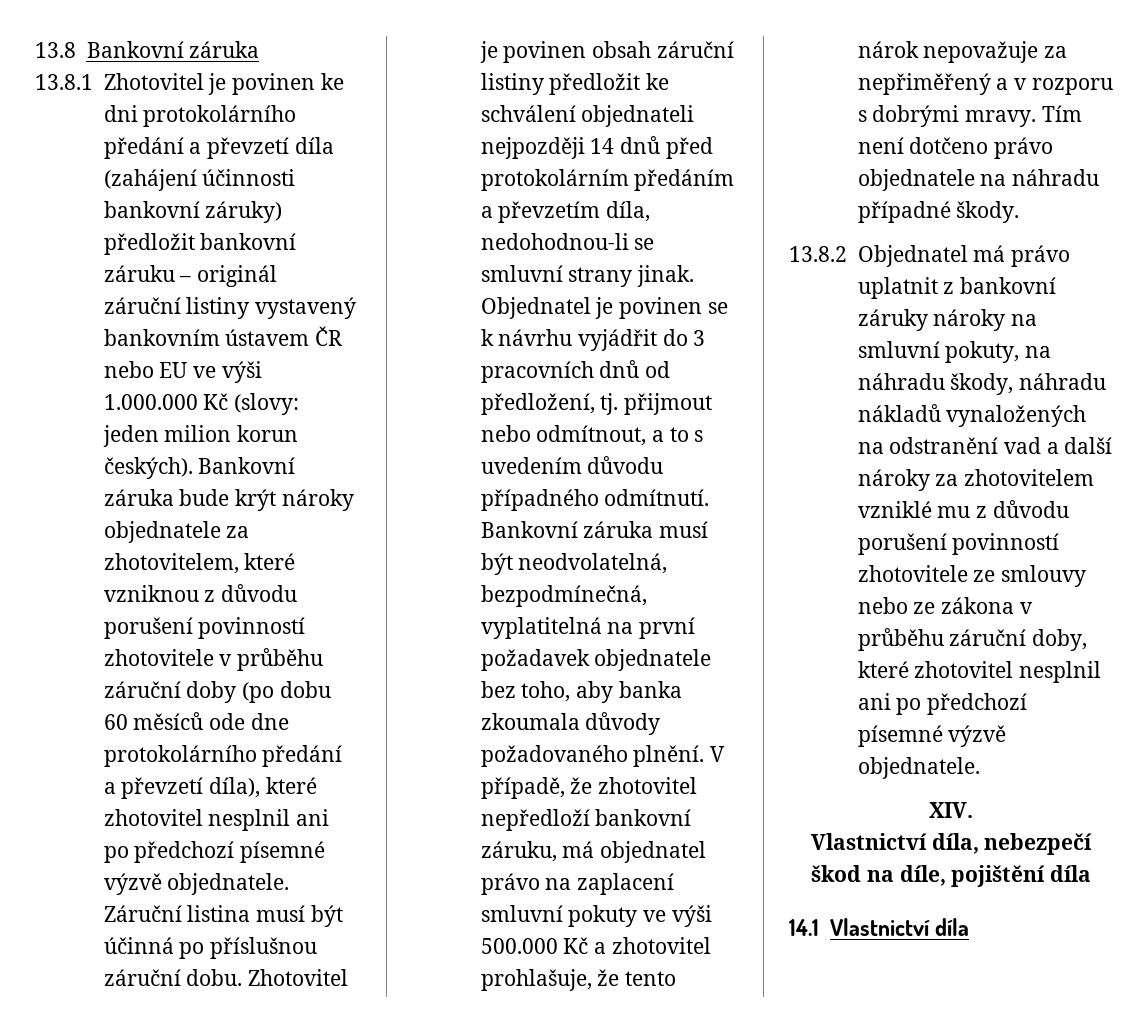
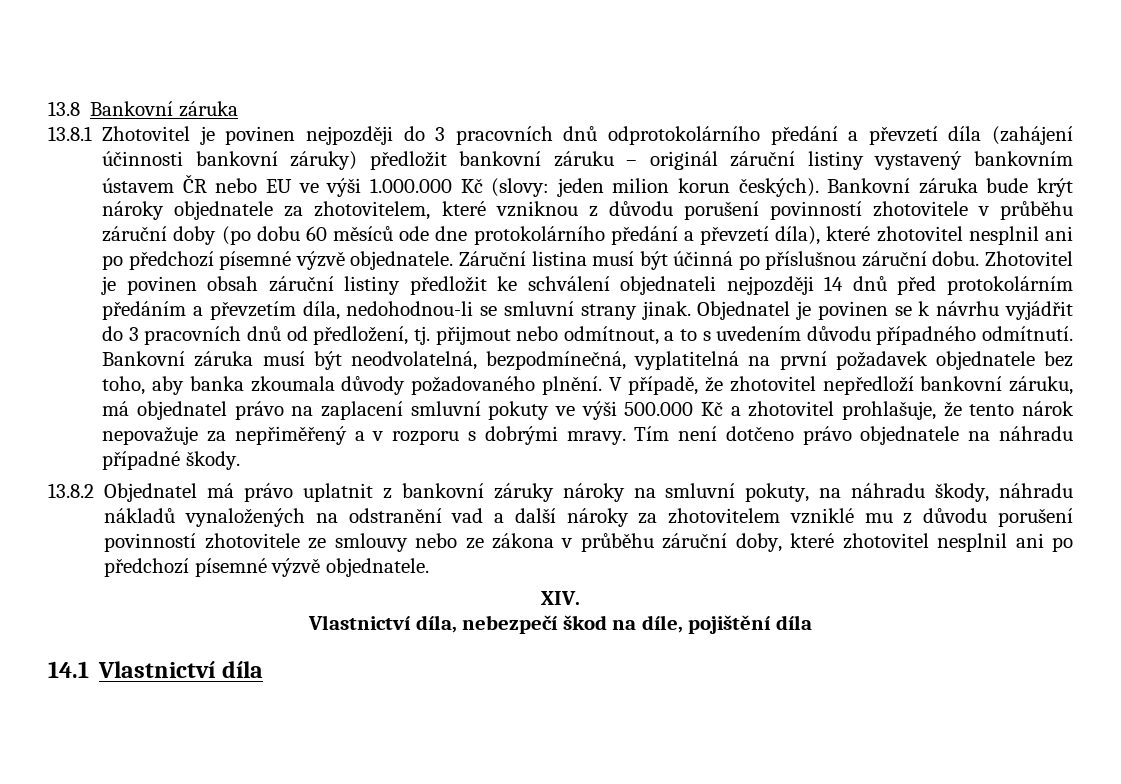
- 13.8.1 Zhotovitel je povinen ke dni protokolárního předání a převzetí díla (zahájení účinnosti bankovní záruky) předložit bankovní záruku – originál záruční listiny vystavený bankovním ústavem ČR nebo EU ve výši 1.000.000 Kč (slovy: jeden milion korun českých).
+ 13.8.1 Zhotovitel je povinen nejpozději do 3 pracovních dnů odprotokolárního předání a převzetí díla (zahájení účinnosti bankovní záruky) předložit bankovní záruku – originál záruční listiny vystavený bankovním ústavem ČR nebo EU ve výši 1.000.000 Kč (slovy: jeden milion korun českých).

